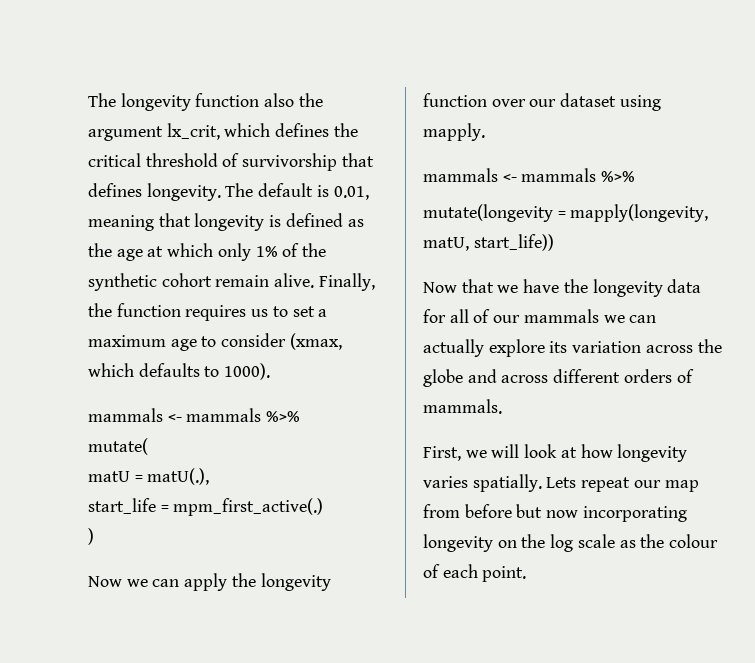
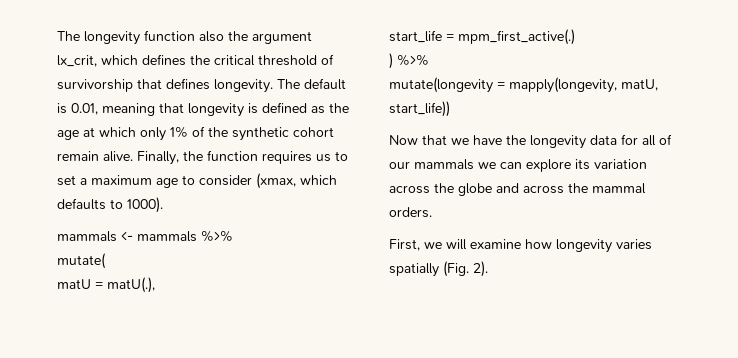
- )
- Now we can apply the longevity function over our dataset using mapply.
- mammals <- mammals %>%
+ ) %>%
- Now that we have the longevity data for all of our mammals we can actually explore its variation across the globe and across different orders of mammals.
+ Now that we have the longevity data for all of our mammals we can explore its variation across the globe and across the mammal orders.
- First, we will look at how longevity varies spatially. Lets repeat our map from before but now incorporating longevity on the log scale as the colour of each point.
+ First, we will examine how longevity varies spatially (Fig. 2).

